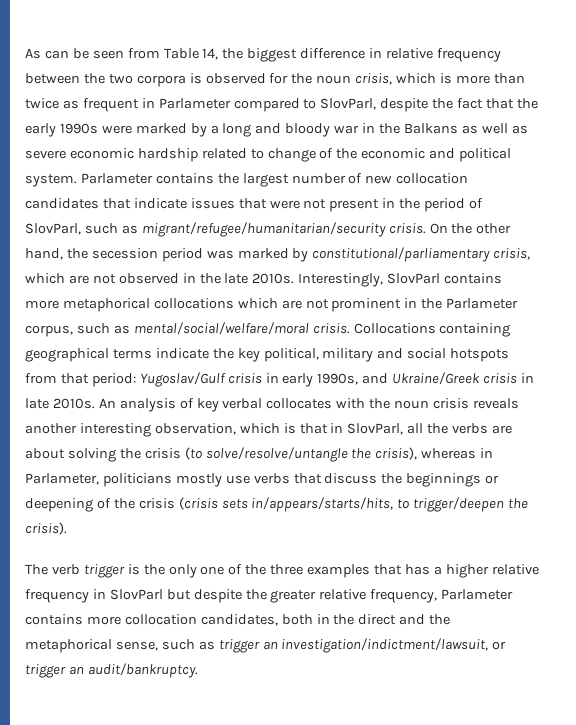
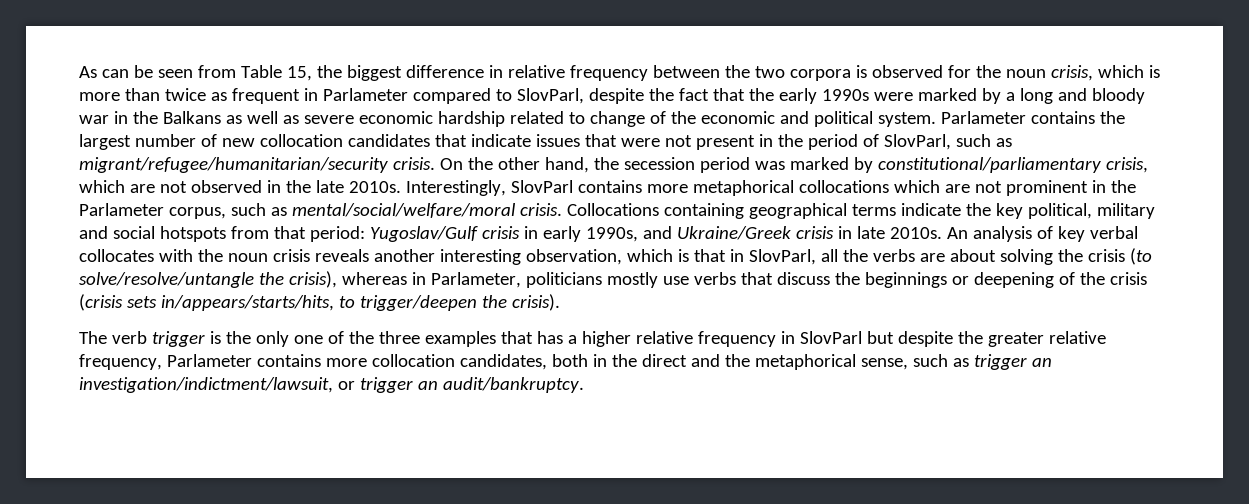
- As can be seen from Table 14, the biggest difference in relative frequency between the two corpora is observed for the noun crisis, which is more than twice as frequent in Parlameter compared to SlovParl, despite the fact that the early 1990s were marked by a long and bloody war in the Balkans as well as severe economic hardship related to change of the economic and political system.
+ As can be seen from Table 15, the biggest difference in relative frequency between the two corpora is observed for the noun crisis, which is more than twice as frequent in Parlameter compared to SlovParl, despite the fact that the early 1990s were marked by a long and bloody war in the Balkans as well as severe economic hardship related to change of the economic and political system.

